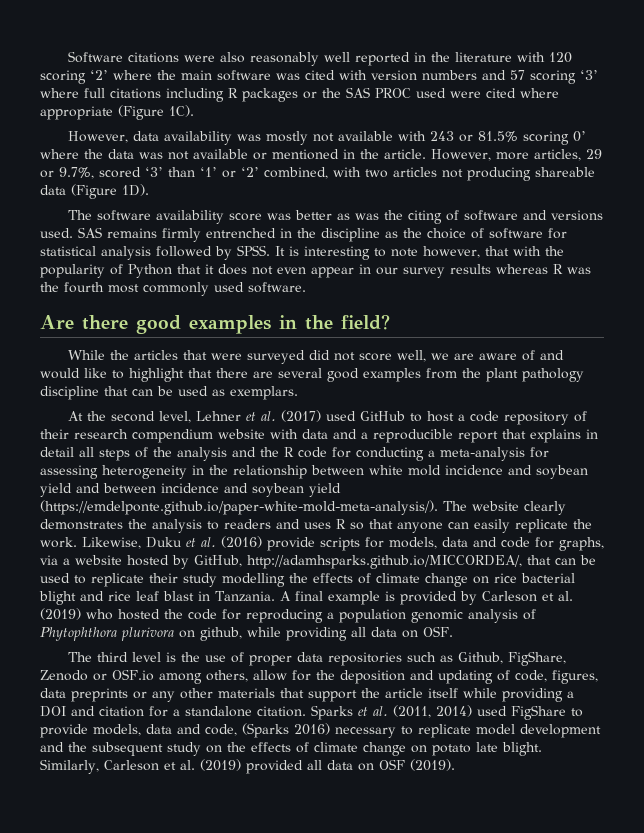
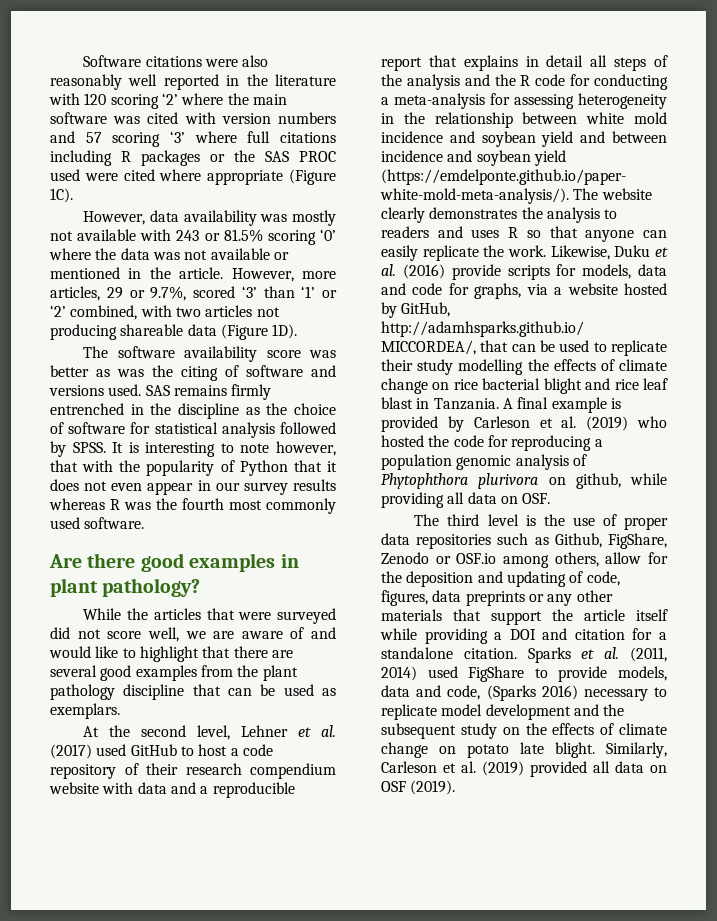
- However, data availability was mostly not available with 243 or 81.5% scoring 0’ where the data was not available or mentioned in the article.
+ However, data availability was mostly not available with 243 or 81.5% scoring ‘0’ where the data was not available or mentioned in the article.
- Are there good examples in the field?
+ Are there good examples in plant pathology?

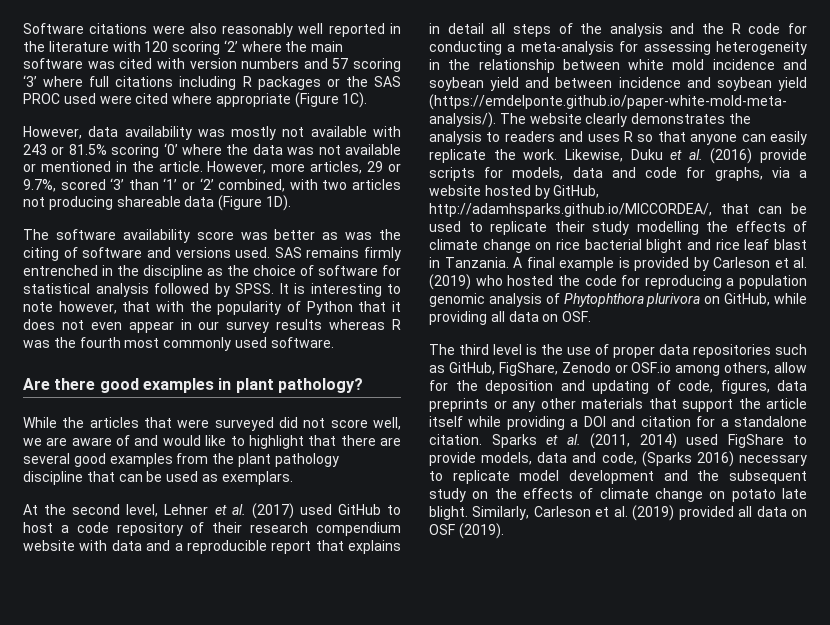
- A final example is provided by Carleson et al. (2019) who hosted the code for reproducing a population genomic analysis of Phytophthora plurivora on github, while providing all data on OSF.
+ A final example is provided by Carleson et al. (2019) who hosted the code for reproducing a population genomic analysis of Phytophthora plurivora on GitHub, while providing all data on OSF.
- The third level is the use of proper data repositories such as Github, FigShare, Zenodo or OSF.io among others, allow for the deposition and updating of code, figures, data preprints or any other materials that support the article itself while providing a DOI and citation for a standalone citation.
+ The third level is the use of proper data repositories such as GitHub, FigShare, Zenodo or OSF.io among others, allow for the deposition and updating of code, figures, data preprints or any other materials that support the article itself while providing a DOI and citation for a standalone citation.

